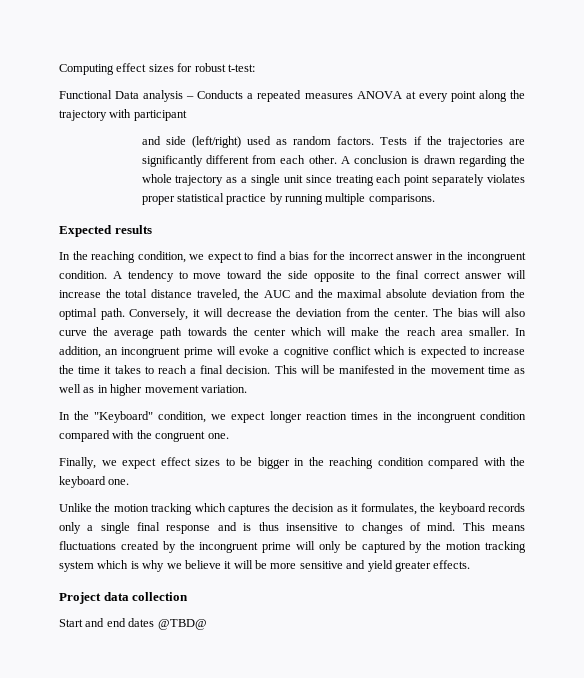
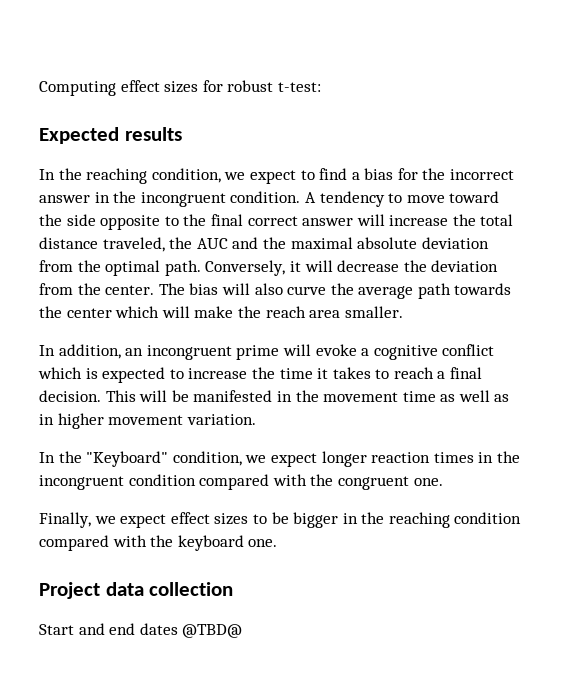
- Functional Data analysis – Conducts a repeated measures ANOVA at every point along the trajectory with participant
- and side (left/right) used as random factors. Tests if the trajectories are significantly different from each other. A conclusion is drawn regarding the whole trajectory as a single unit since treating each point separately violates proper statistical practice by running multiple comparisons.
- The bias will also curve the average path towards the center which will make the reach area smaller. In addition, an incongruent prime will evoke a cognitive conflict which is expected to increase the time it takes to reach a final decision.
+ The bias will also curve the average path towards the center which will make the reach area smaller.
+ In addition, an incongruent prime will evoke a cognitive conflict which is expected to increase the time it takes to reach a final decision.
- Unlike the motion tracking which captures the decision as it formulates, the keyboard records only a single final response and is thus insensitive to changes of mind. This means fluctuations created by the incongruent prime will only be captured by the motion tracking system which is why we believe it will be more sensitive and yield greater effects.

